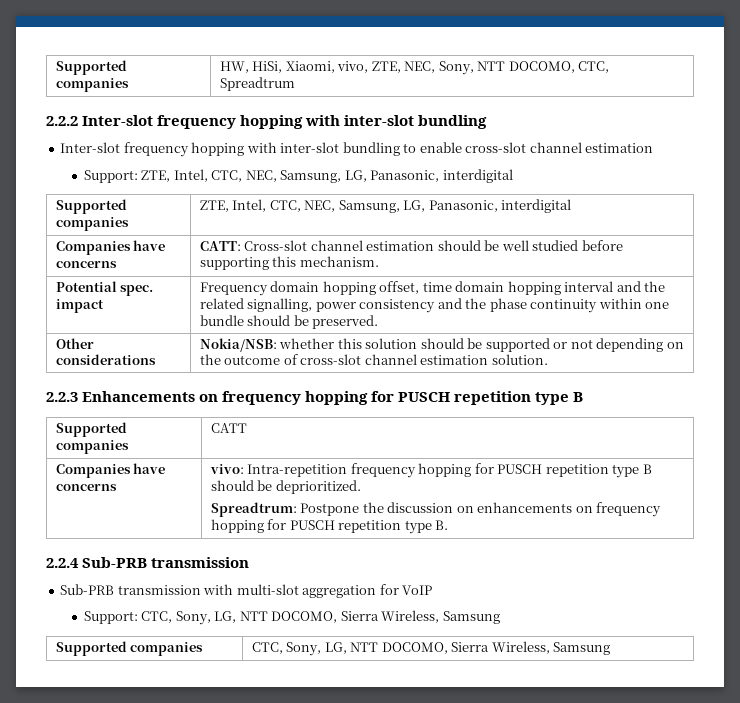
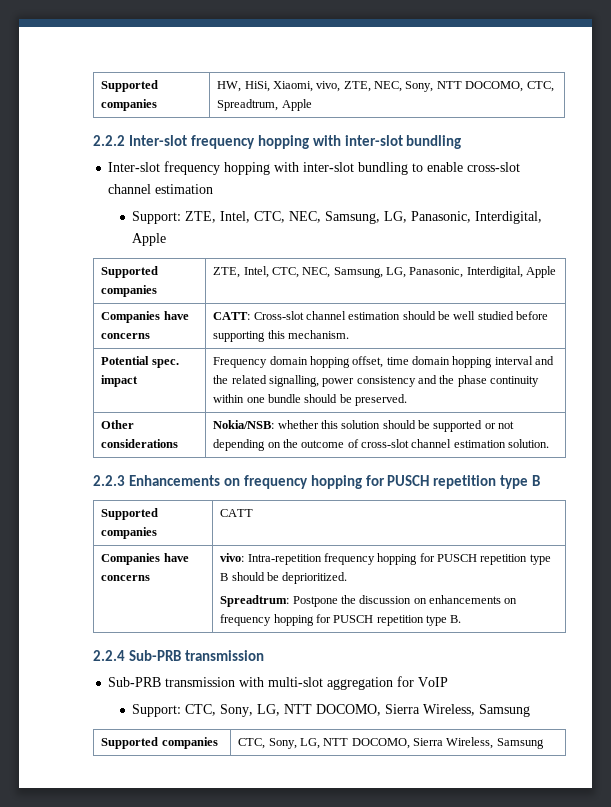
- Supported companies | HW, HiSi, Xiaomi, vivo, ZTE, NEC, Sony, NTT DOCOMO, CTC, Spreadtrum
+ Supported companies | HW, HiSi, Xiaomi, vivo, ZTE, NEC, Sony, NTT DOCOMO, CTC, Spreadtrum, Apple
- Support: ZTE, Intel, CTC, NEC, Samsung, LG, Panasonic, interdigital
+ Support: ZTE, Intel, CTC, NEC, Samsung, LG, Panasonic, Interdigital, Apple
- Supported companies | ZTE, Intel, CTC, NEC, Samsung, LG, Panasonic, interdigital
+ Supported companies | ZTE, Intel, CTC, NEC, Samsung, LG, Panasonic, Interdigital, Apple

